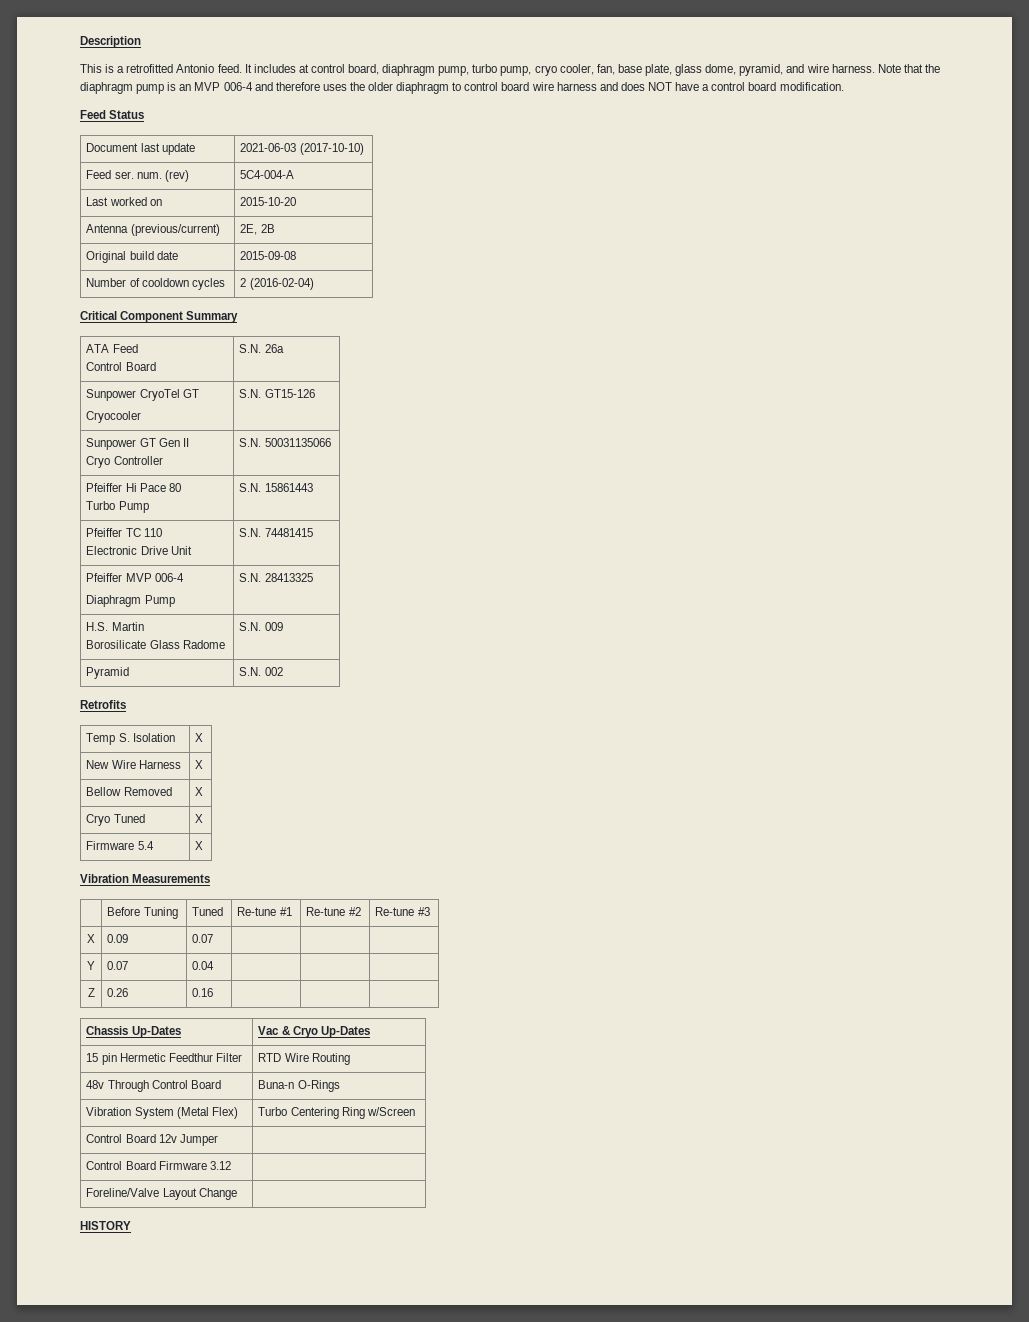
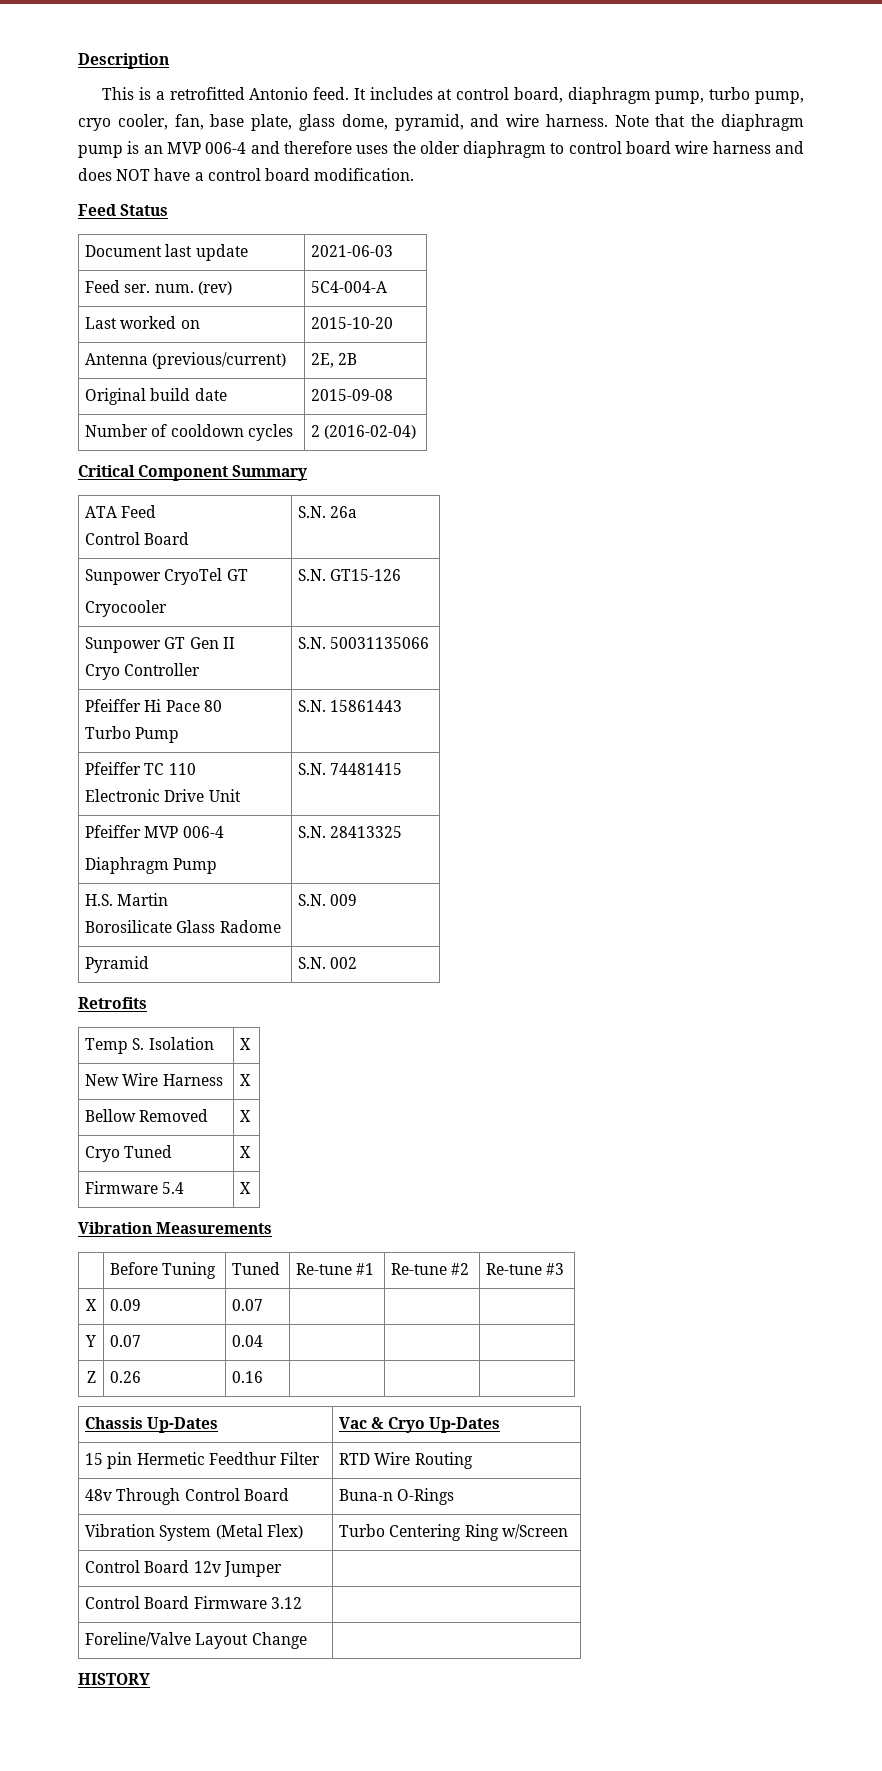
- Document last update | 2021-06-03 (2017-10-10)
+ Document last update | 2021-06-03

